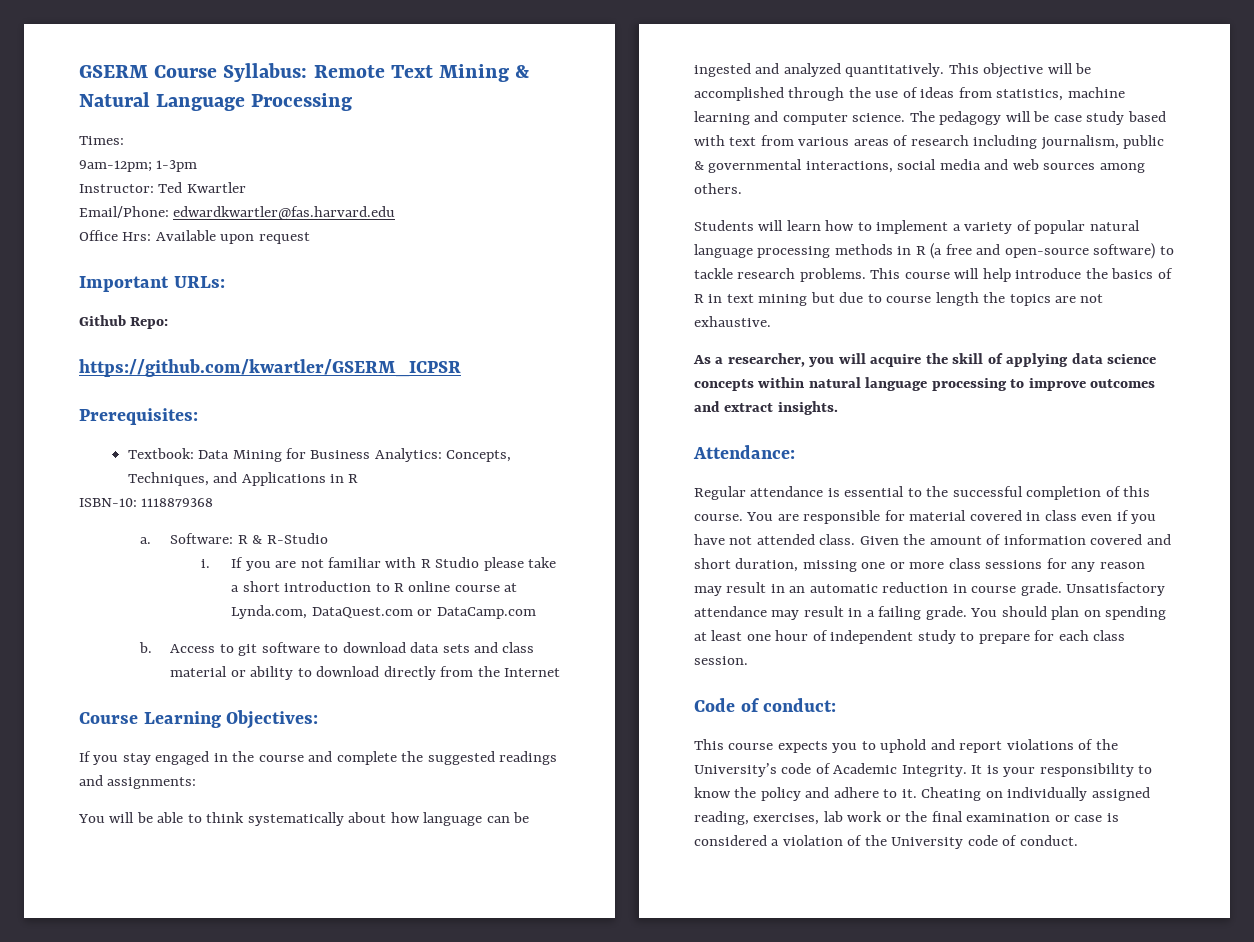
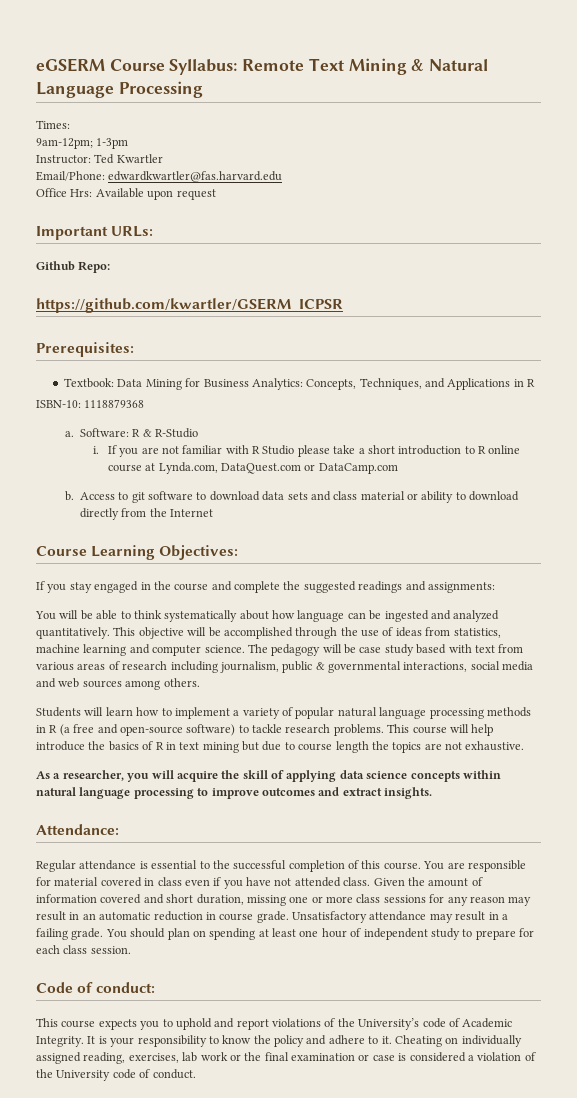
- GSERM Course Syllabus: Remote Text Mining & Natural Language Processing
+ eGSERM Course Syllabus: Remote Text Mining & Natural Language Processing

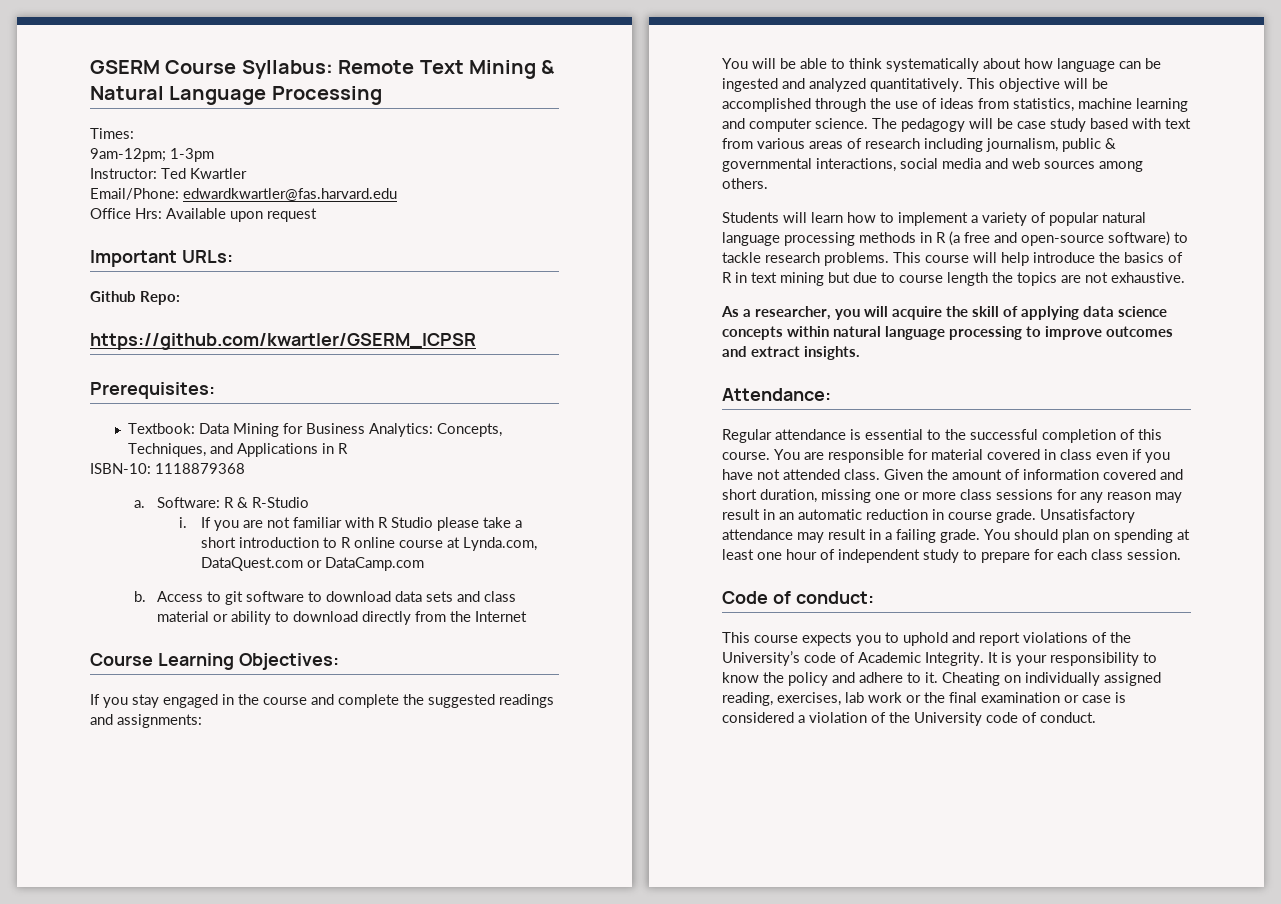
- eGSERM Course Syllabus: Remote Text Mining & Natural Language Processing
+ GSERM Course Syllabus: Remote Text Mining & Natural Language Processing

